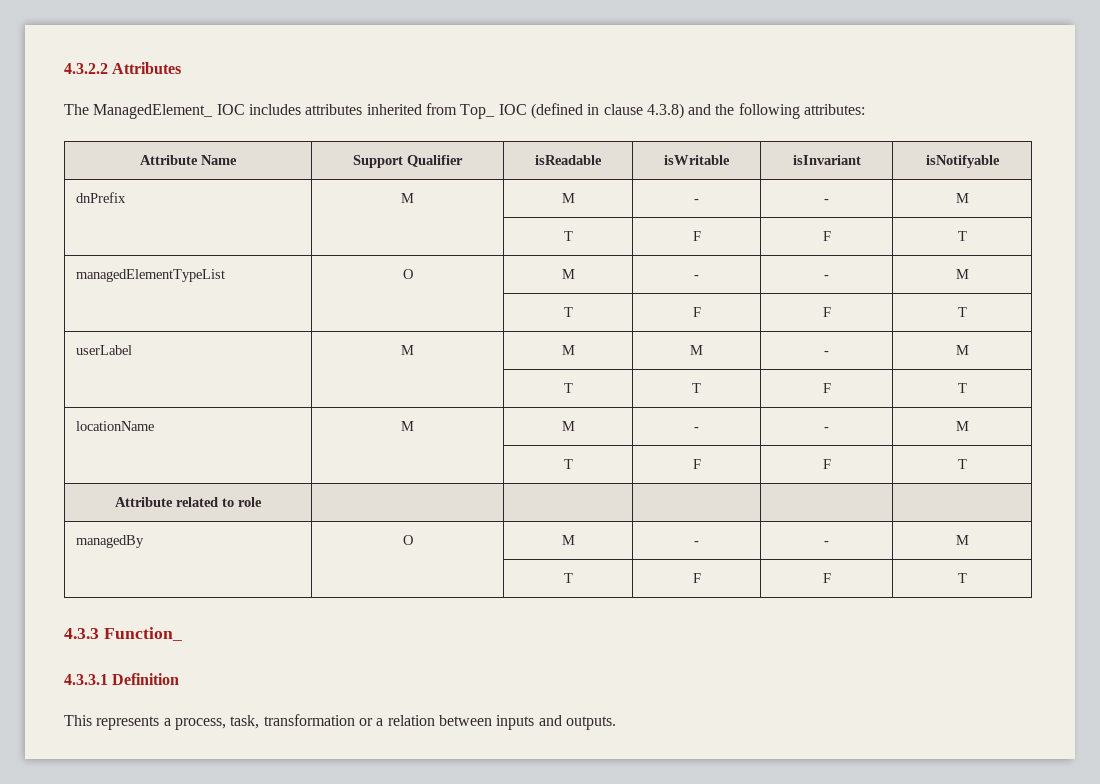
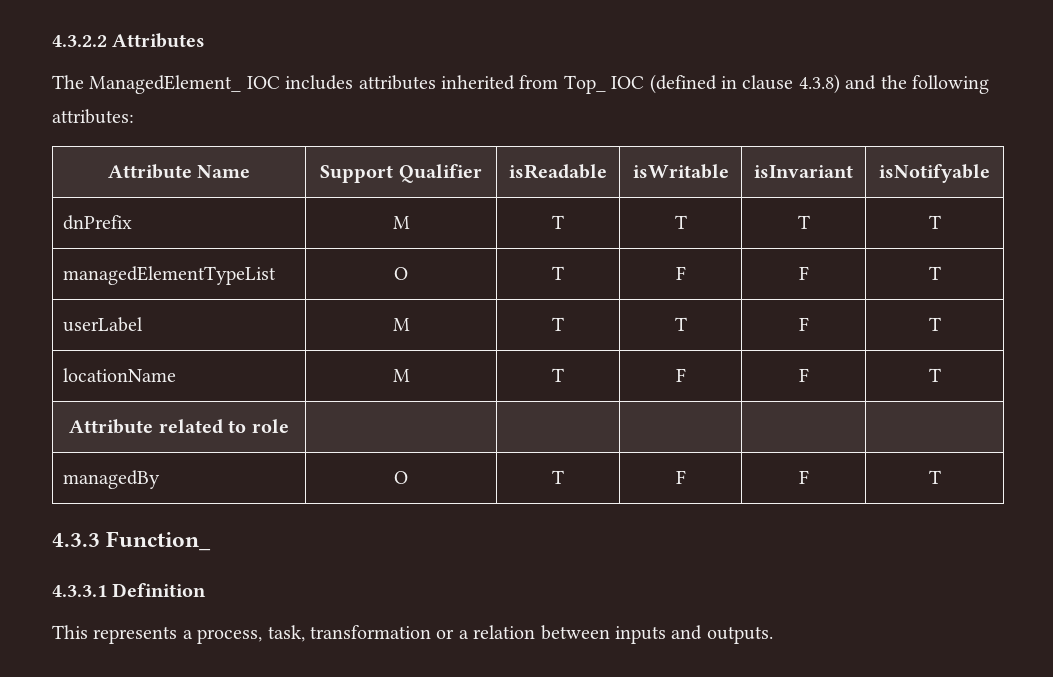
- dnPrefix | M | M | - | - | M
- | | T | F | F | T
+ dnPrefix | M | T | T | T | T
- managedElementTypeList | O | M | - | - | M
- | | T | F | F | T
+ managedElementTypeList | O | T | F | F | T
- userLabel | M | M | M | - | M
- | | T | T | F | T
+ userLabel | M | T | T | F | T
- locationName | M | M | - | - | M
- | | T | F | F | T
+ locationName | M | T | F | F | T
- managedBy | O | M | - | - | M
- | | T | F | F | T
+ managedBy | O | T | F | F | T

